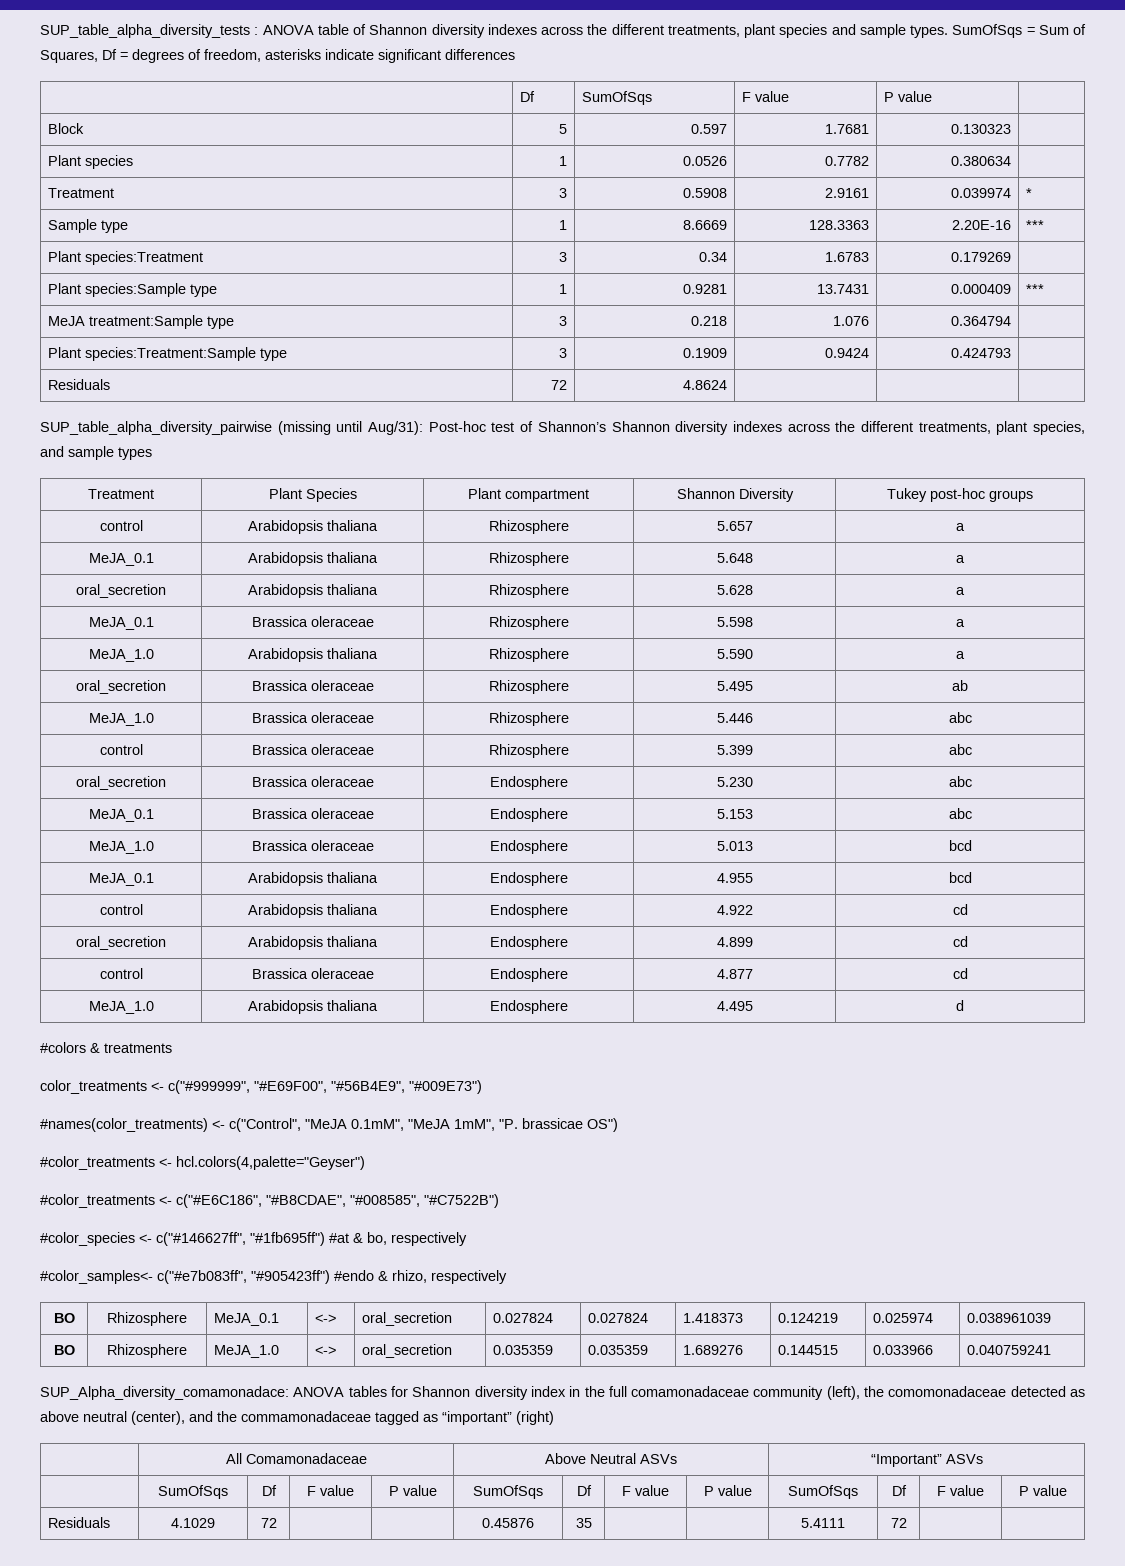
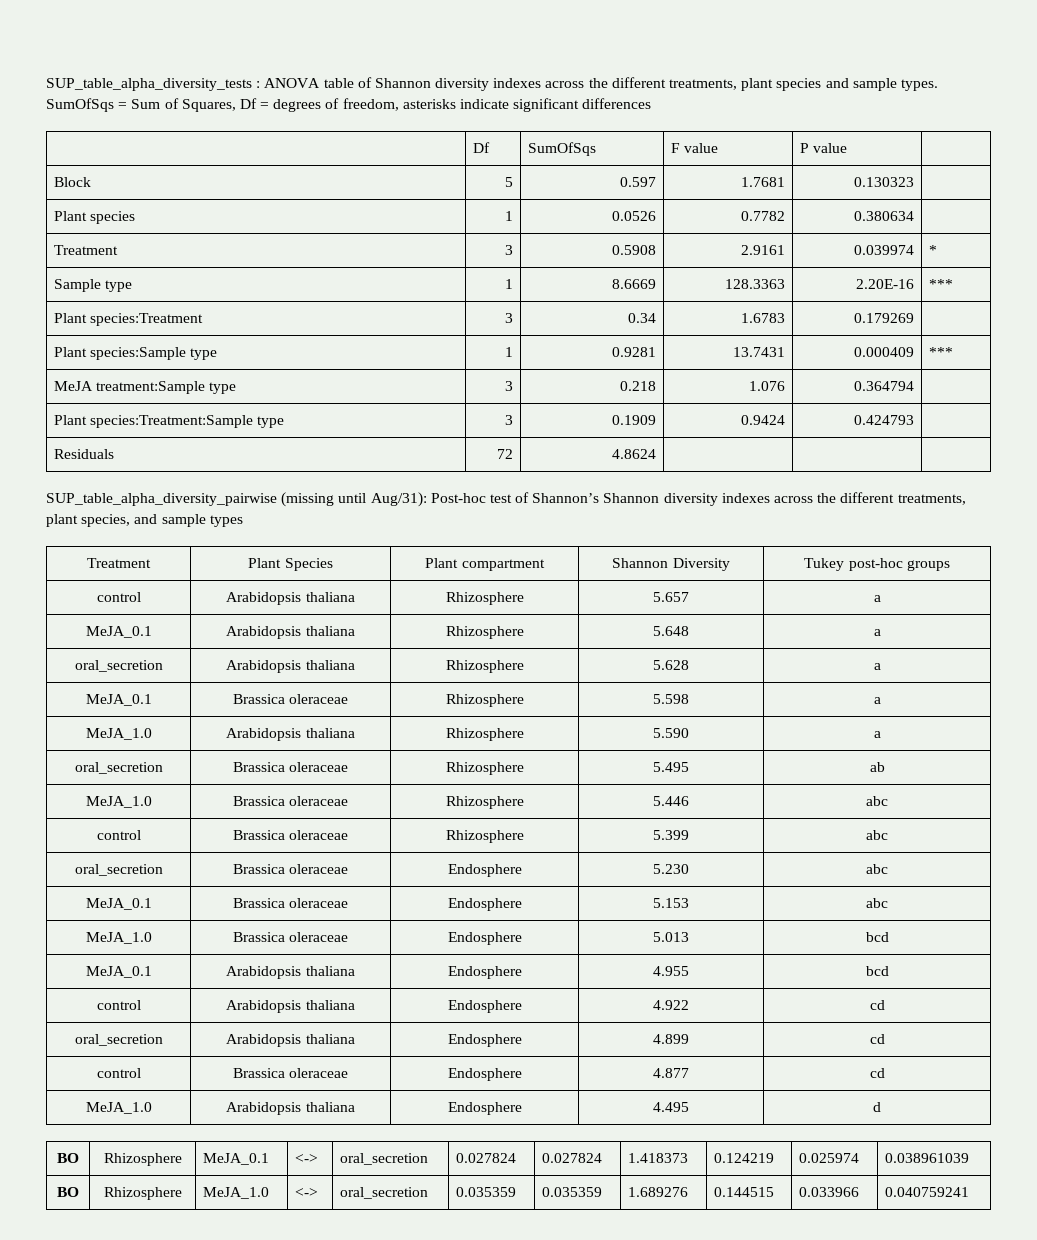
- #colors & treatments
- color_treatments <- c("#999999", "#E69F00", "#56B4E9", "#009E73")
- #names(color_treatments) <- c("Control", "MeJA 0.1mM", "MeJA 1mM", "P. brassicae OS")
- #color_treatments <- hcl.colors(4,palette="Geyser")
- #color_treatments <- c("#E6C186", "#B8CDAE", "#008585", "#C7522B")
- #color_species <- c("#146627ff", "#1fb695ff") #at & bo, respectively
- #color_samples<- c("#e7b083ff", "#905423ff") #endo & rhizo, respectively
- SUP_Alpha_diversity_comamonadace: ANOVA tables for Shannon diversity index in the full comamonadaceae community (left), the comomonadaceae detected as above neutral (center), and the commamonadaceae tagged as “important” (right)
- | All Comamonadaceae | Above Neutral ASVs | “Important” ASVs
- | SumOfSqs | Df | F value | P value | SumOfSqs | Df | F value | P value | SumOfSqs | Df | F value | P value
- Residuals | 4.1029 | 72 | | | 0.45876 | 35 | | | 5.4111 | 72 | |

